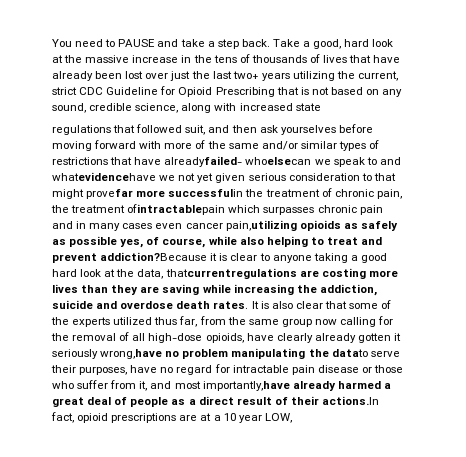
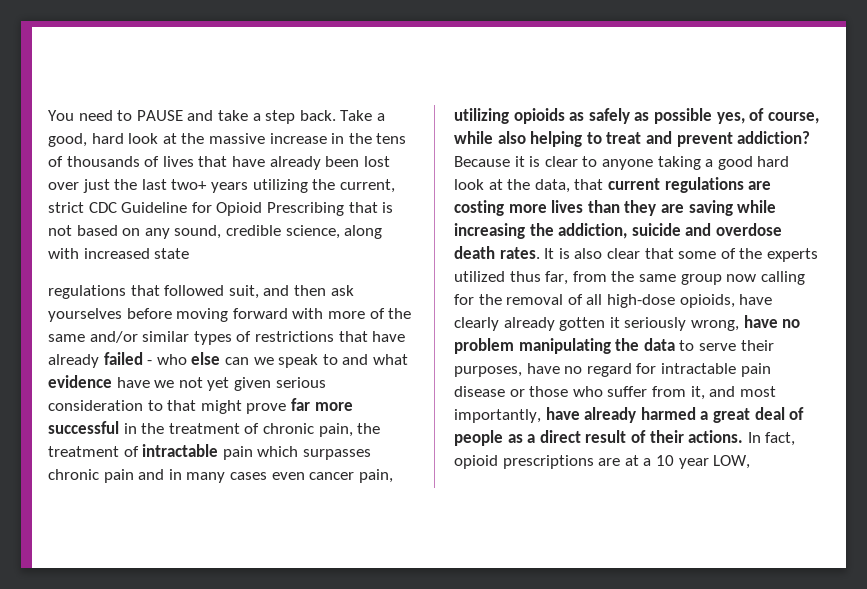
- regulations that followed suit, and then ask yourselves before moving forward with more of the same and/or similar types of restrictions that have alreadyfailed- whoelsecan we speak to and whatevidencehave we not yet given serious consideration to that might provefar more successfulin the treatment of chronic pain, the treatment ofintractablepain which surpasses chronic pain and in many cases even cancer pain,utilizing opioids as safely as possible yes, of course, while also helping to treat and prevent addiction?Because it is clear to anyone taking a good hard look at the data, thatcurrentregulations are costing more lives than they are saving while increasing the addiction, suicide and overdose death rates.
+ regulations that followed suit, and then ask yourselves before moving forward with more of the same and/or similar types of restrictions that have already failed - who else can we speak to and what evidence have we not yet given serious consideration to that might prove far more successful in the treatment of chronic pain, the treatment of intractable pain which surpasses chronic pain and in many cases even cancer pain, utilizing opioids as safely as possible yes, of course, while also helping to treat and prevent addiction? Because it is clear to anyone taking a good hard look at the data, that current regulations are costing more lives than they are saving while increasing the addiction, suicide and overdose death rates.
- It is also clear that some of the experts utilized thus far, from the same group now calling for the removal of all high-dose opioids, have clearly already gotten it seriously wrong,have no problem manipulating the datato serve their purposes, have no regard for intractable pain disease or those who suffer from it, and most importantly,have already harmed a great deal of people as a direct result of their actions.In fact, opioid prescriptions are at a 10 year LOW,
+ It is also clear that some of the experts utilized thus far, from the same group now calling for the removal of all high-dose opioids, have clearly already gotten it seriously wrong, have no problem manipulating the data to serve their purposes, have no regard for intractable pain disease or those who suffer from it, and most importantly, have already harmed a great deal of people as a direct result of their actions. In fact, opioid prescriptions are at a 10 year LOW,

